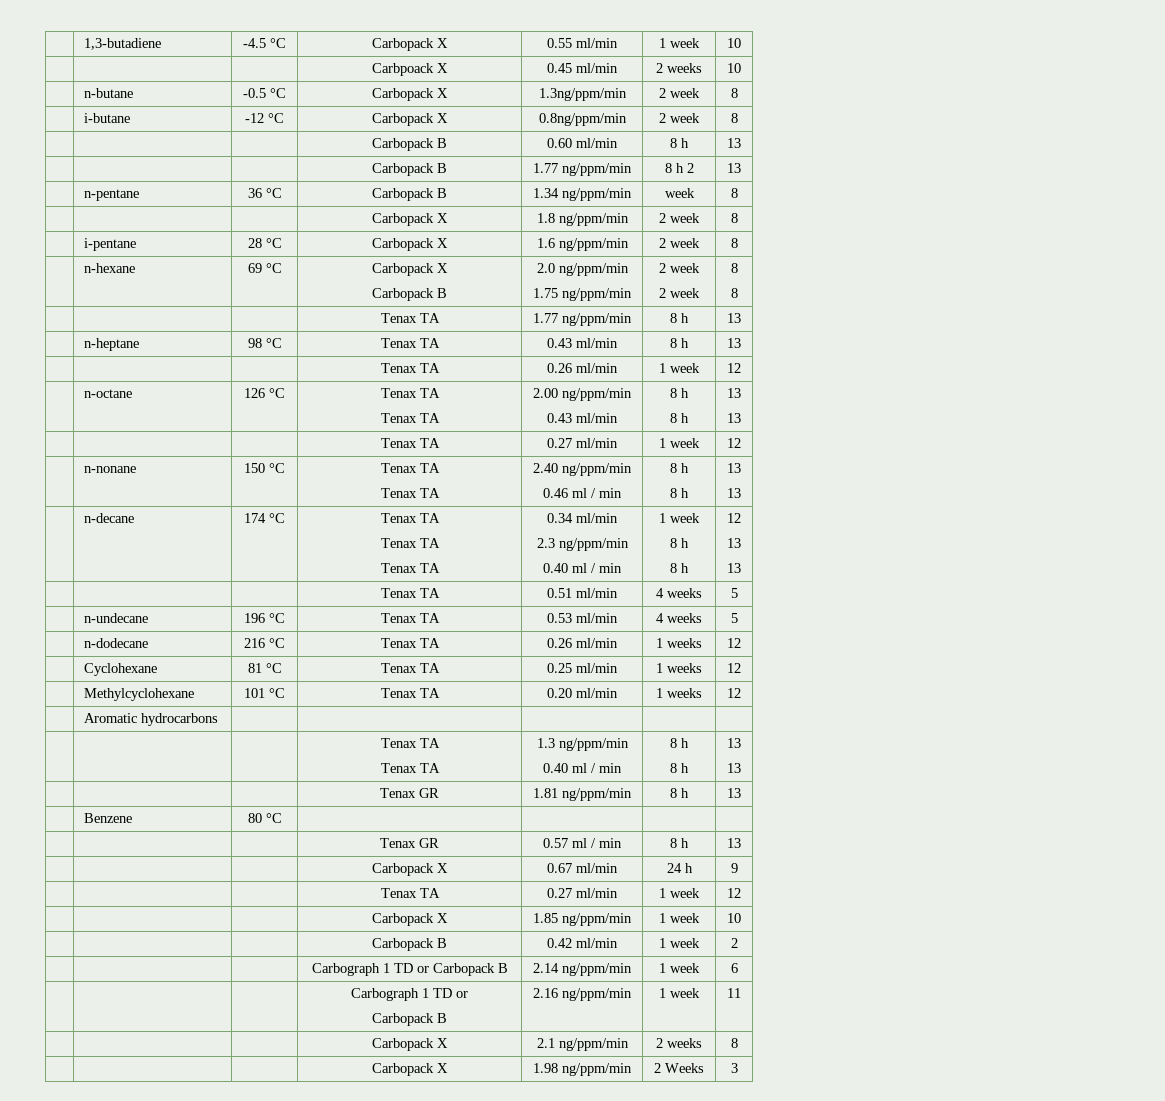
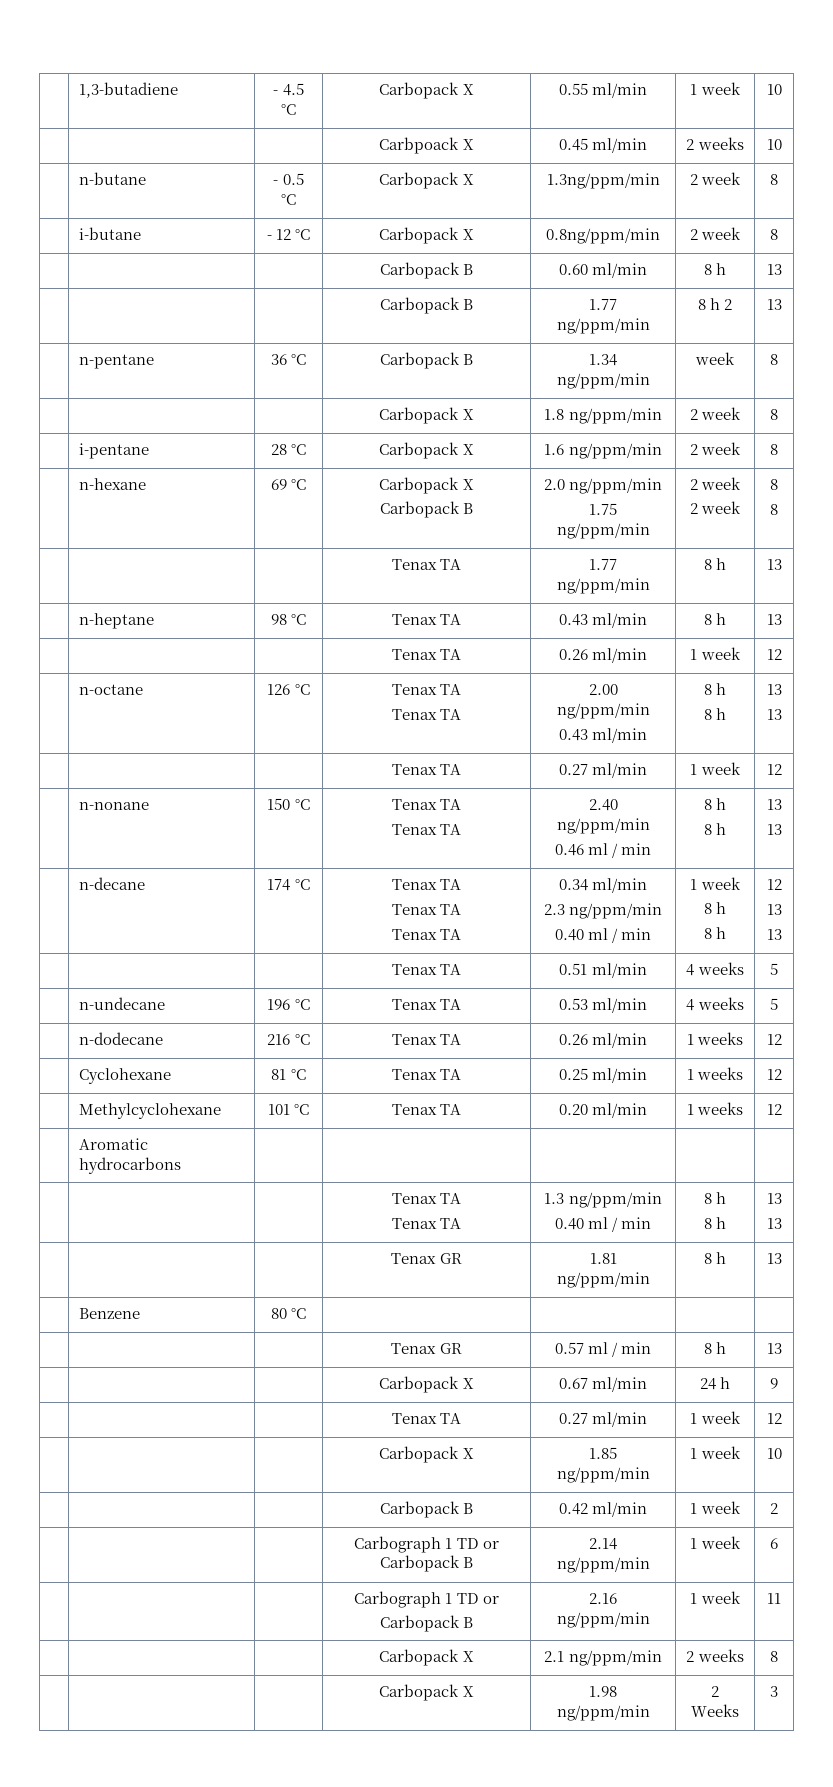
- | 1,3-butadiene | -4.5 °C | Carbopack X | 0.55 ml/min | 1 week | 10
+ | 1,3-butadiene | - 4.5 °C | Carbopack X | 0.55 ml/min | 1 week | 10
- | n-butane | -0.5 °C | Carbopack X | 1.3ng/ppm/min | 2 week | 8
+ | n-butane | - 0.5 °C | Carbopack X | 1.3ng/ppm/min | 2 week | 8
- | i-butane | -12 °C | Carbopack X | 0.8ng/ppm/min | 2 week | 8
+ | i-butane | - 12 °C | Carbopack X | 0.8ng/ppm/min | 2 week | 8

